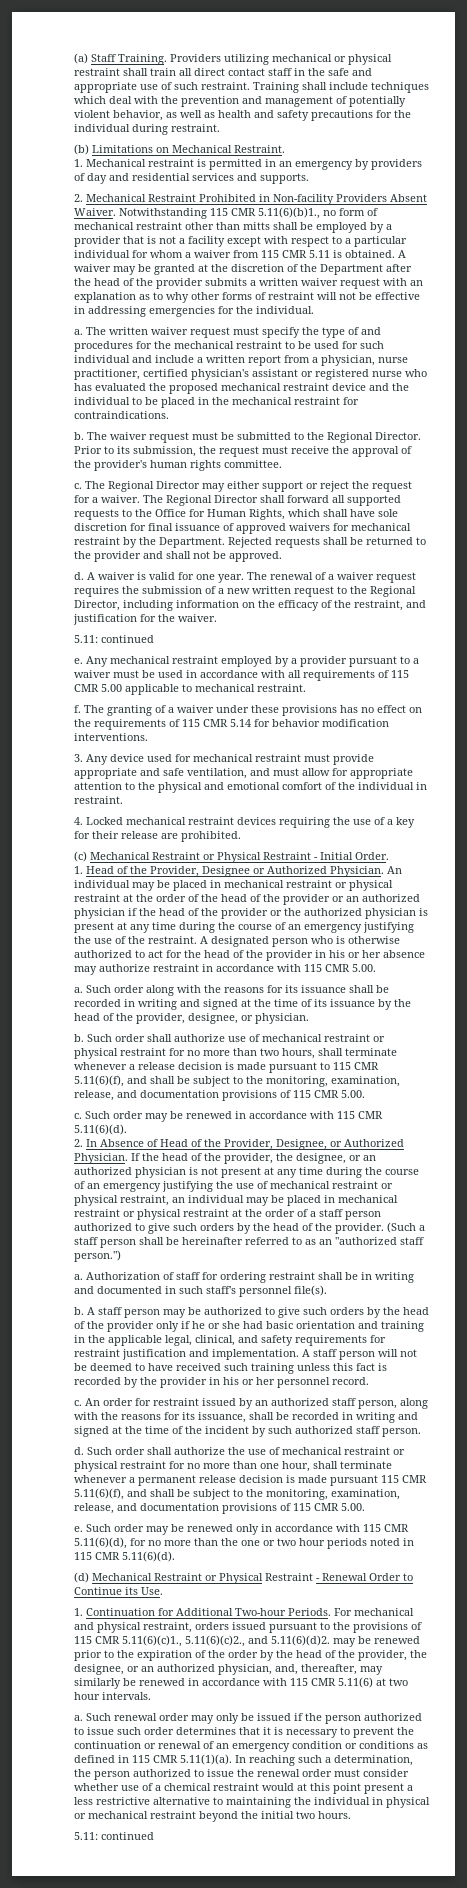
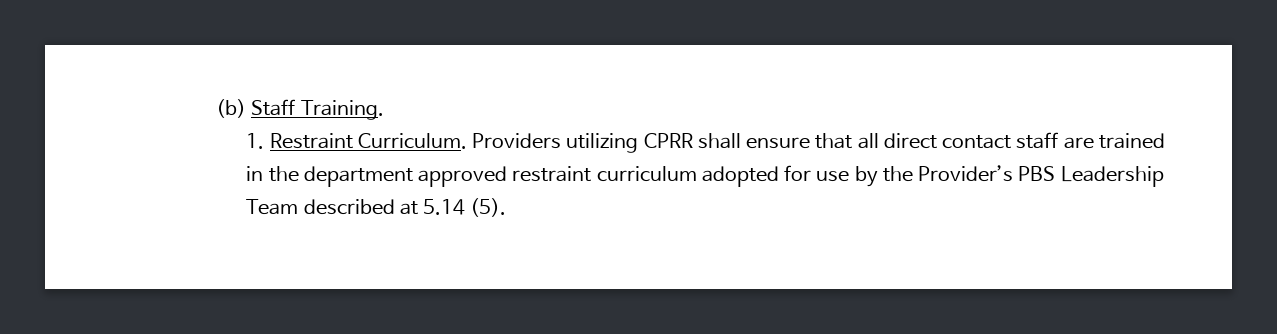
- (a) Staff Training. Providers utilizing mechanical or physical restraint shall train all direct contact staff in the safe and appropriate use of such restraint. Training shall include techniques which deal with the prevention and management of potentially violent behavior, as well as health and safety precautions for the individual during restraint.
- (b) Limitations on Mechanical Restraint.
- 1. Mechanical restraint is permitted in an emergency by providers of day and residential services and supports.
- 2. Mechanical Restraint Prohibited in Non-facility Providers Absent Waiver. Notwithstanding 115 CMR 5.11(6)(b)1., no form of mechanical restraint other than mitts shall be employed by a provider that is not a facility except with respect to a particular individual for whom a waiver from 115 CMR 5.11 is obtained. A waiver may be granted at the discretion of the Department after the head of the provider submits a written waiver request with an explanation as to why other forms of restraint will not be effective in addressing emergencies for the individual.
- a. The written waiver request must specify the type of and procedures for the mechanical restraint to be used for such individual and include a written report from a physician, nurse practitioner, certified physician's assistant or registered nurse who has evaluated the proposed mechanical restraint device and the individual to be placed in the mechanical restraint for contraindications.
- b. The waiver request must be submitted to the Regional Director. Prior to its submission, the request must receive the approval of the provider's human rights committee.
- c. The Regional Director may either support or reject the request for a waiver. The Regional Director shall forward all supported requests to the Office for Human Rights, which shall have sole discretion for final issuance of approved waivers for mechanical restraint by the Department. Rejected requests shall be returned to the provider and shall not be approved.
- d. A waiver is valid for one year. The renewal of a waiver request requires the submission of a new written request to the Regional Director, including information on the efficacy of the restraint, and justification for the waiver.
- 5.11: continued
- e. Any mechanical restraint employed by a provider pursuant to a waiver must be used in accordance with all requirements of 115 CMR 5.00 applicable to mechanical restraint.
- f. The granting of a waiver under these provisions has no effect on the requirements of 115 CMR 5.14 for behavior modification interventions.
- 3. Any device used for mechanical restraint must provide appropriate and safe ventilation, and must allow for appropriate attention to the physical and emotional comfort of the individual in restraint.
- 4. Locked mechanical restraint devices requiring the use of a key for their release are prohibited.
- (c) Mechanical Restraint or Physical Restraint - Initial Order.
- 1. Head of the Provider, Designee or Authorized Physician. An individual may be placed in mechanical restraint or physical restraint at the order of the head of the provider or an authorized physician if the head of the provider or the authorized physician is present at any time during the course of an emergency justifying the use of the restraint. A designated person who is otherwise authorized to act for the head of the provider in his or her absence may authorize restraint in accordance with 115 CMR 5.00.
- a. Such order along with the reasons for its issuance shall be recorded in writing and signed at the time of its issuance by the head of the provider, designee, or physician.
- b. Such order shall authorize use of mechanical restraint or physical restraint for no more than two hours, shall terminate whenever a release decision is made pursuant to 115 CMR 5.11(6)(f), and shall be subject to the monitoring, examination, release, and documentation provisions of 115 CMR 5.00.
- c. Such order may be renewed in accordance with 115 CMR 5.11(6)(d).
- 2. In Absence of Head of the Provider, Designee, or Authorized Physician. If the head of the provider, the designee, or an authorized physician is not present at any time during the course of an emergency justifying the use of mechanical restraint or physical restraint, an individual may be placed in mechanical restraint or physical restraint at the order of a staff person authorized to give such orders by the head of the provider. (Such a staff person shall be hereinafter referred to as an "authorized staff person.")
- a. Authorization of staff for ordering restraint shall be in writing and documented in such staff's personnel file(s).
- b. A staff person may be authorized to give such orders by the head of the provider only if he or she had basic orientation and training in the applicable legal, clinical, and safety requirements for restraint justification and implementation. A staff person will not be deemed to have received such training unless this fact is recorded by the provider in his or her personnel record.
- c. An order for restraint issued by an authorized staff person, along with the reasons for its issuance, shall be recorded in writing and signed at the time of the incident by such authorized staff person.
- d. Such order shall authorize the use of mechanical restraint or physical restraint for no more than one hour, shall terminate whenever a permanent release decision is made pursuant 115 CMR 5.11(6)(f), and shall be subject to the monitoring, examination, release, and documentation provisions of 115 CMR 5.00.
- e. Such order may be renewed only in accordance with 115 CMR 5.11(6)(d), for no more than the one or two hour periods noted in 115 CMR 5.11(6)(d).
- (d) Mechanical Restraint or Physical Restraint - Renewal Order to Continue its Use.
- 1. Continuation for Additional Two-hour Periods. For mechanical and physical restraint, orders issued pursuant to the provisions of 115 CMR 5.11(6)(c)1., 5.11(6)(c)2., and 5.11(6)(d)2. may be renewed prior to the expiration of the order by the head of the provider, the designee, or an authorized physician, and, thereafter, may similarly be renewed in accordance with 115 CMR 5.11(6) at two hour intervals.
- a. Such renewal order may only be issued if the person authorized to issue such order determines that it is necessary to prevent the continuation or renewal of an emergency condition or conditions as defined in 115 CMR 5.11(1)(a). In reaching such a determination, the person authorized to issue the renewal order must consider whether use of a chemical restraint would at this point present a less restrictive alternative to maintaining the individual in physical or mechanical restraint beyond the initial two hours.
- 5.11: continued
+ (b) Staff Training.
+ 1. Restraint Curriculum. Providers utilizing CPRR shall ensure that all direct contact staff are trained in the department approved restraint curriculum adopted for use by the Provider’s PBS Leadership Team described at 5.14 (5).

